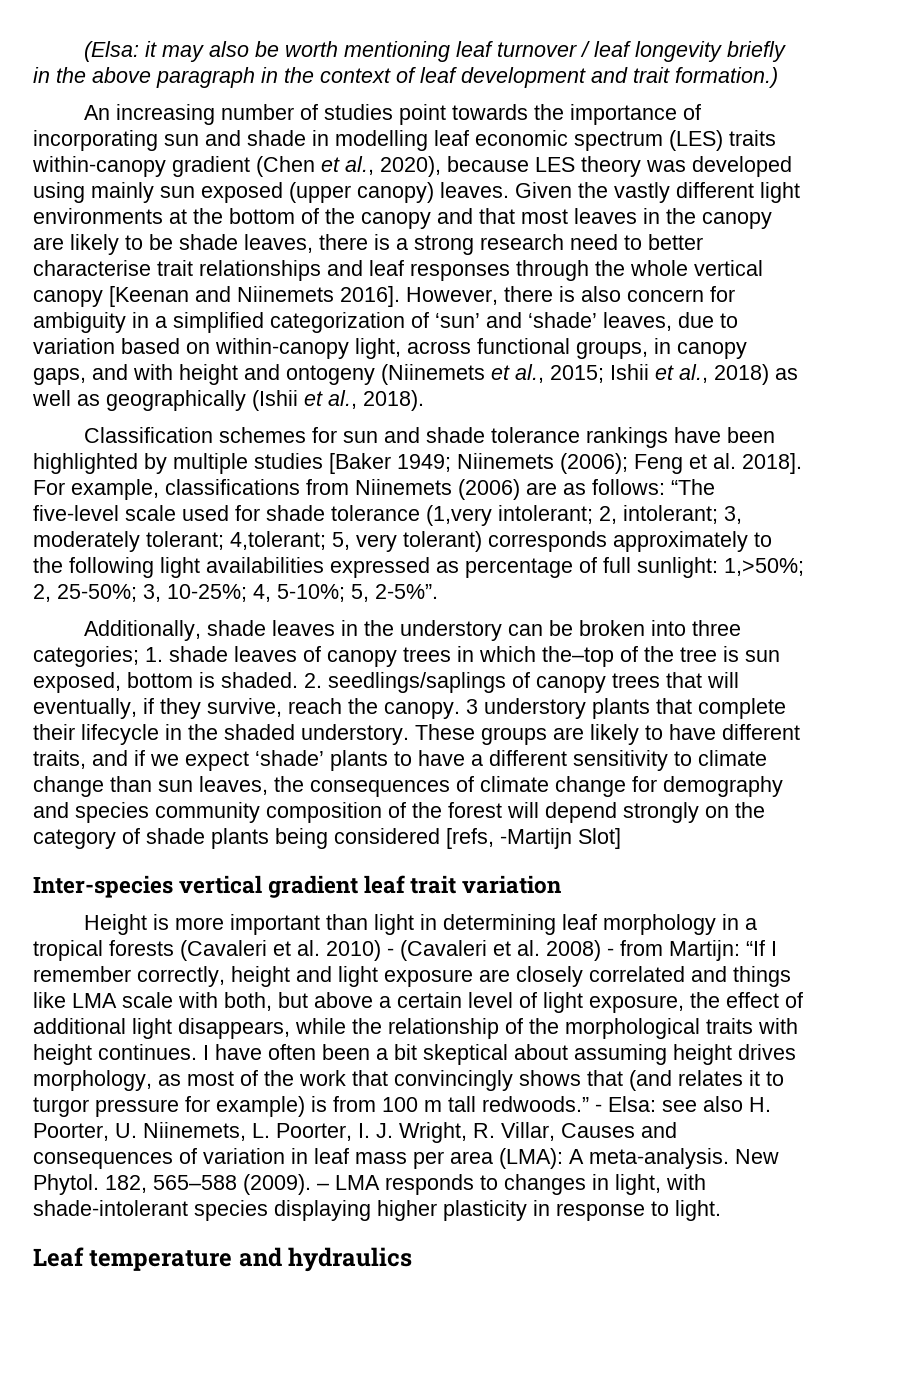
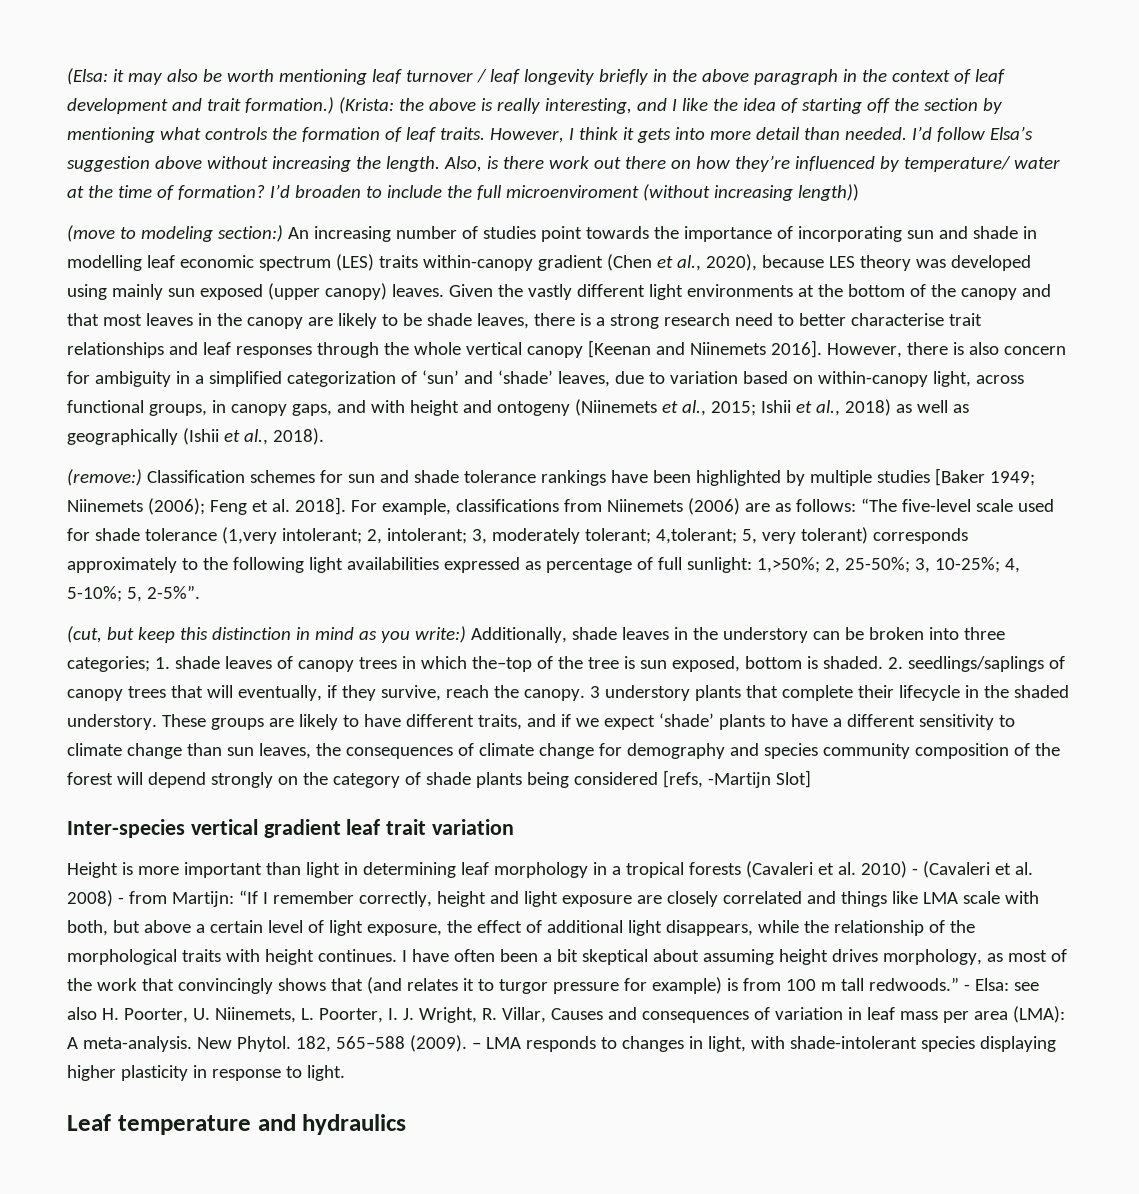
- it may also be worth mentioning leaf turnover / leaf longevity briefly in the above paragraph in the context of leaf development and trait formation.)
- An increasing number of studies point towards the importance of incorporating sun and shade in modelling leaf economic spectrum (LES) traits within-canopy gradient (Chen et al., 2020), because LES theory was developed using mainly sun exposed (upper canopy) leaves.
+ it may also be worth mentioning leaf turnover / leaf longevity briefly in the above paragraph in the context of leaf development and trait formation.) (Krista: the above is really interesting, and I like the idea of starting off the section by mentioning what controls the formation of leaf traits. However, I think it gets into more detail than needed. I’d follow Elsa’s suggestion above without increasing the length. Also, is there work out there on how they’re influenced by temperature/ water at the time of formation? I’d broaden to include the full microenviroment (without increasing length))
+ (move to modeling section:) An increasing number of studies point towards the importance of incorporating sun and shade in modelling leaf economic spectrum (LES) traits within-canopy gradient (Chen et al., 2020), because LES theory was developed using mainly sun exposed (upper canopy) leaves.
- Classification schemes for sun and shade tolerance rankings have been highlighted by multiple studies [Baker 1949; Niinemets (2006); Feng et al. 2018].
+ (remove:) Classification schemes for sun and shade tolerance rankings have been highlighted by multiple studies [Baker 1949; Niinemets (2006); Feng et al. 2018].
- Additionally, shade leaves in the understory can be broken into three categories; 1. shade leaves of canopy trees in which the–top of the tree is sun exposed, bottom is shaded.
+ (cut, but keep this distinction in mind as you write:) Additionally, shade leaves in the understory can be broken into three categories; 1. shade leaves of canopy trees in which the–top of the tree is sun exposed, bottom is shaded.

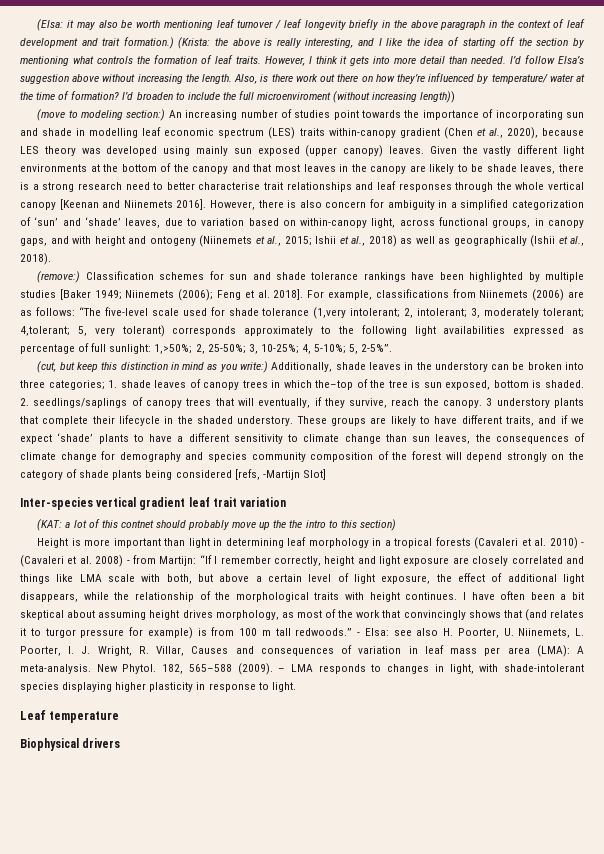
+ (KAT: a lot of this contnet should probably move up the the intro to this section)
- Leaf temperature and hydraulics
+ Leaf temperature
+ Biophysical drivers

